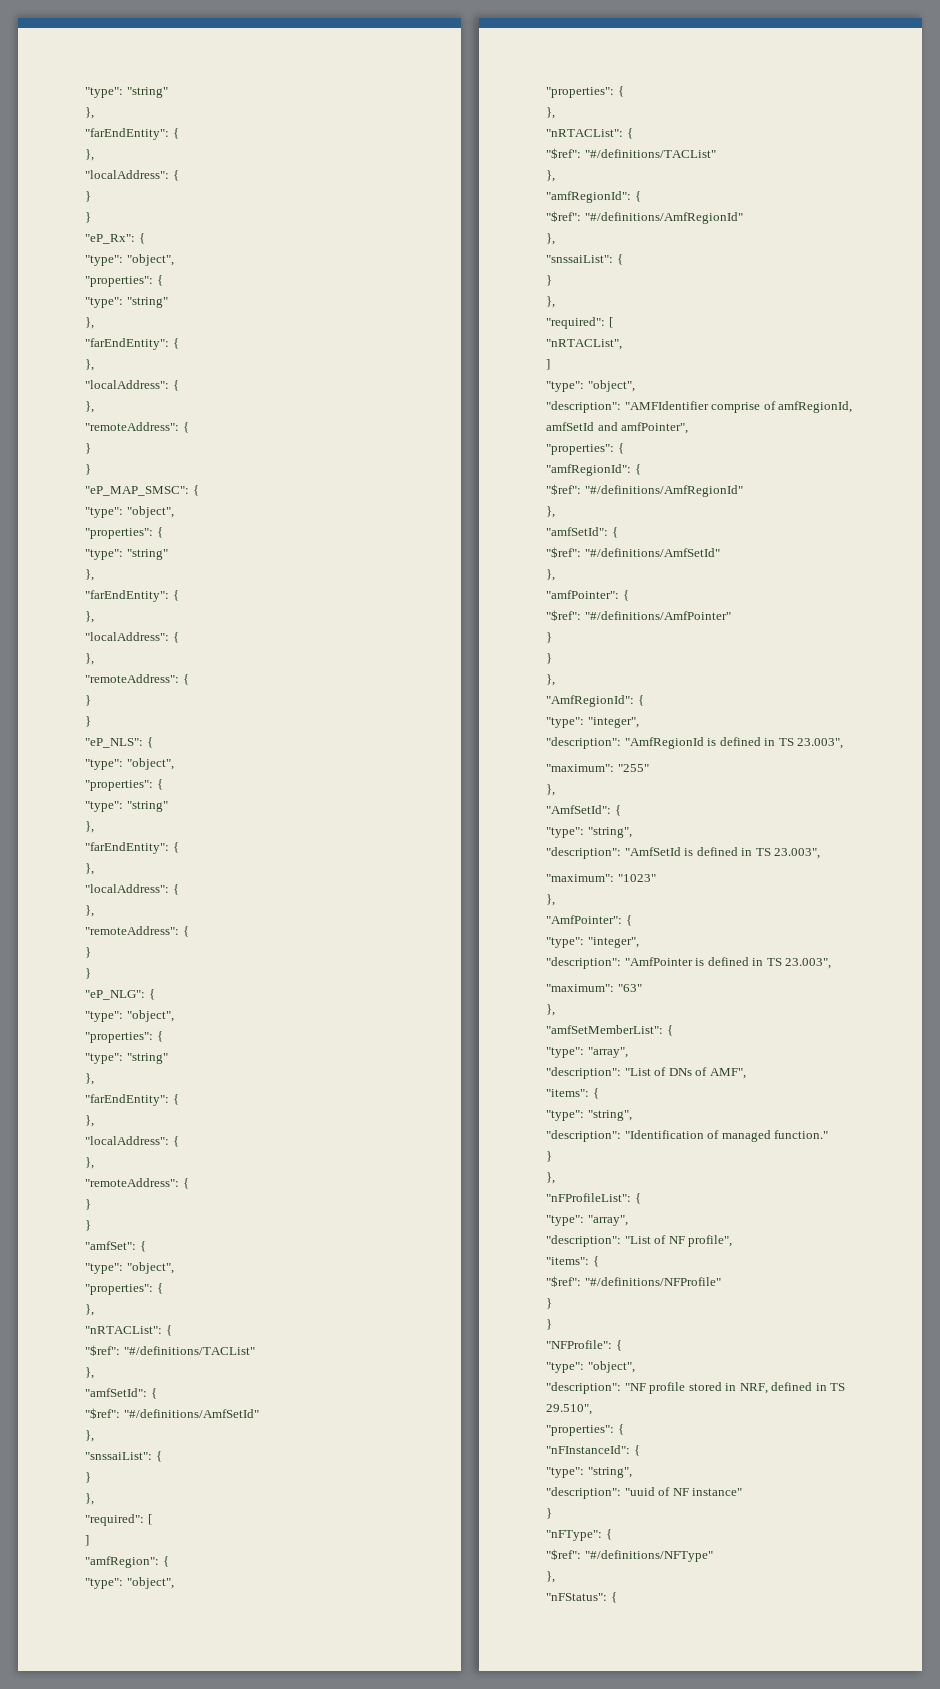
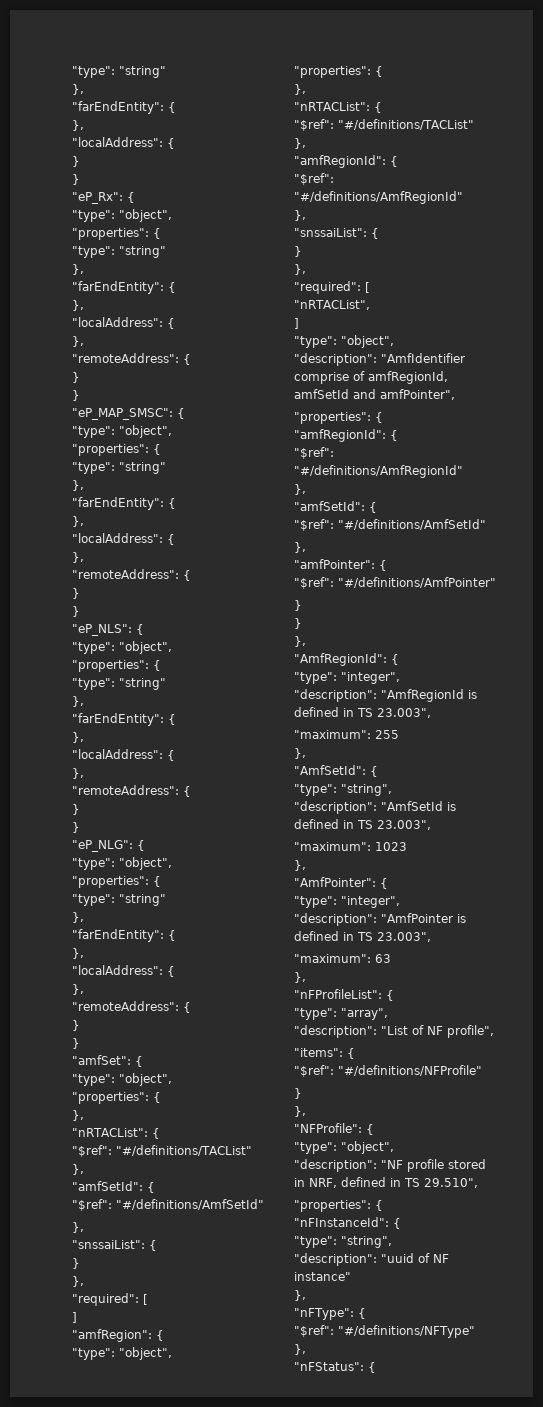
- "description": "AMFIdentifier comprise of amfRegionId, amfSetId and amfPointer",
+ "description": "AmfIdentifier comprise of amfRegionId, amfSetId and amfPointer",
- "maximum": "255"
+ "maximum": 255
- "maximum": "1023"
+ "maximum": 1023
- "maximum": "63"
- },
- "amfSetMemberList": {
- "type": "array",
- "description": "List of DNs of AMF",
- "items": {
- "type": "string",
- "description": "Identification of managed function."
- }
+ "maximum": 63
  "$ref": "#/definitions/NFProfile"
  }
- }
+ },
  "description": "uuid of NF instance"
- }
+ },

